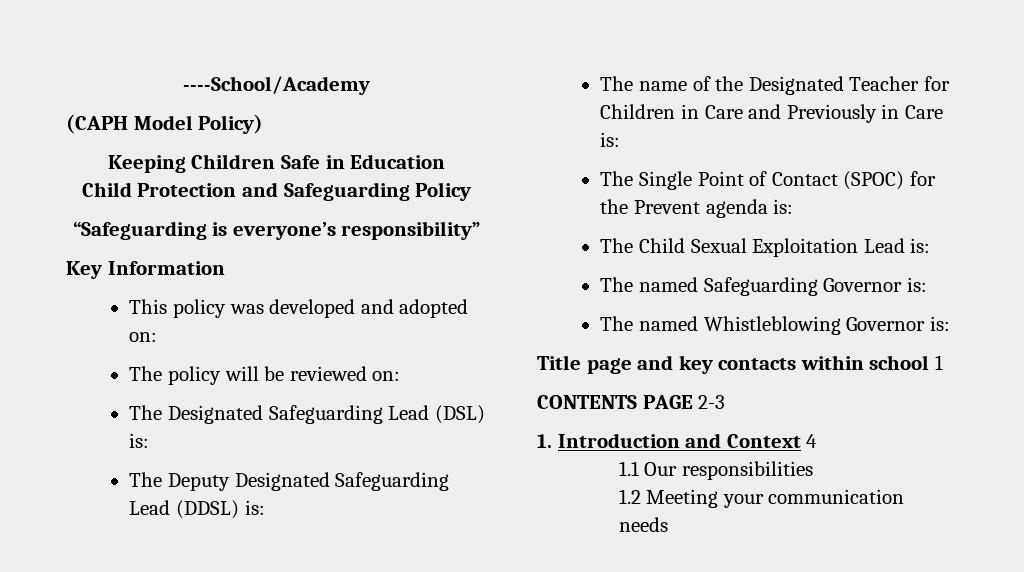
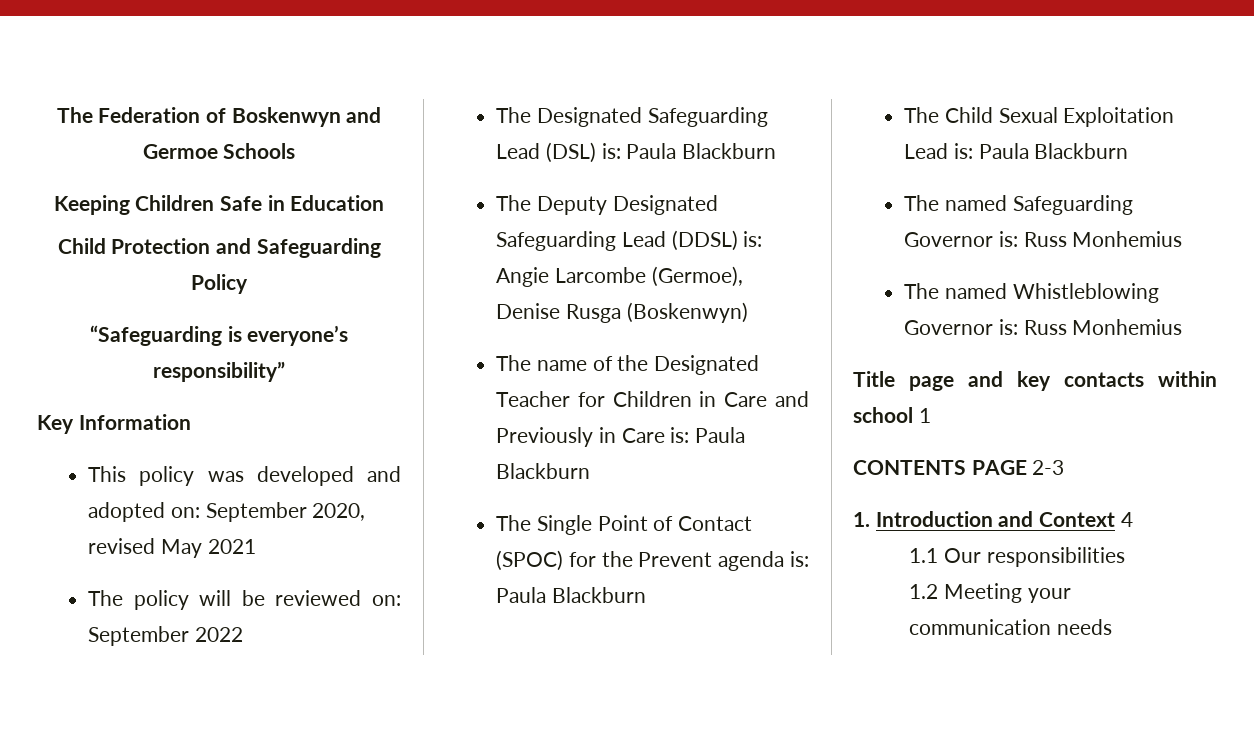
- ----School/Academy
- (CAPH Model Policy)
+ The Federation of Boskenwyn and Germoe Schools
- This policy was developed and adopted on:
+ This policy was developed and adopted on: September 2020, revised May 2021
- The policy will be reviewed on:
+ The policy will be reviewed on: September 2022
- The Designated Safeguarding Lead (DSL) is:
+ The Designated Safeguarding Lead (DSL) is: Paula Blackburn
- The Deputy Designated Safeguarding Lead (DDSL) is:
+ The Deputy Designated Safeguarding Lead (DDSL) is: Angie Larcombe (Germoe), Denise Rusga (Boskenwyn)
- The name of the Designated Teacher for Children in Care and Previously in Care is:
+ The name of the Designated Teacher for Children in Care and Previously in Care is: Paula Blackburn
- The Single Point of Contact (SPOC) for the Prevent agenda is:
+ The Single Point of Contact (SPOC) for the Prevent agenda is: Paula Blackburn
- The Child Sexual Exploitation Lead is:
+ The Child Sexual Exploitation Lead is: Paula Blackburn
- The named Safeguarding Governor is:
+ The named Safeguarding Governor is: Russ Monhemius
- The named Whistleblowing Governor is:
+ The named Whistleblowing Governor is: Russ Monhemius

